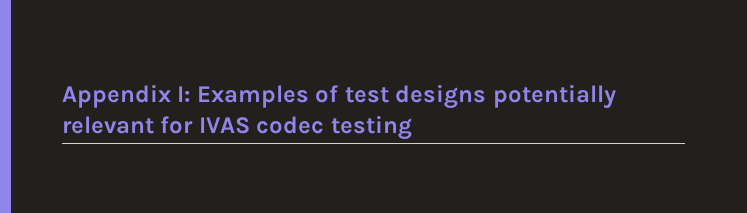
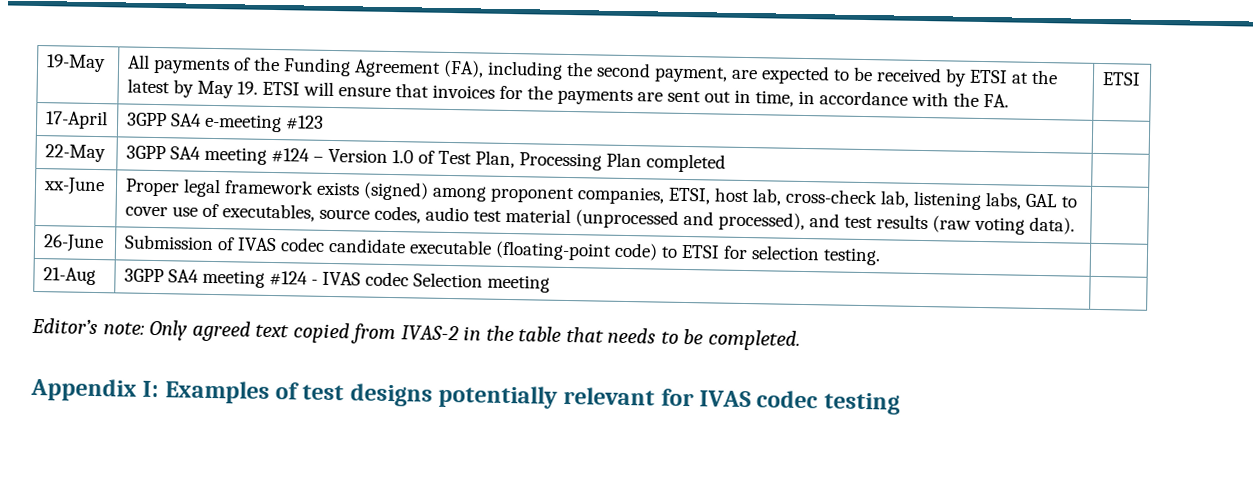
+ 19-May | All payments of the Funding Agreement (FA), including the second payment, are expected to be received by ETSI at the latest by May 19. ETSI will ensure that invoices for the payments are sent out in time, in accordance with the FA. | ETSI
+ 17-April | 3GPP SA4 e-meeting #123 |
+ 22-May | 3GPP SA4 meeting #124 – Version 1.0 of Test Plan, Processing Plan completed |
+ xx-June | Proper legal framework exists (signed) among proponent companies, ETSI, host lab, cross-check lab, listening labs, GAL to cover use of executables, source codes, audio test material (unprocessed and processed), and test results (raw voting data). |
+ 26-June | Submission of IVAS codec candidate executable (floating-point code) to ETSI for selection testing. |
+ 21-Aug | 3GPP SA4 meeting #124 - IVAS codec Selection meeting |
+ Editor’s note: Only agreed text copied from IVAS-2 in the table that needs to be completed.

